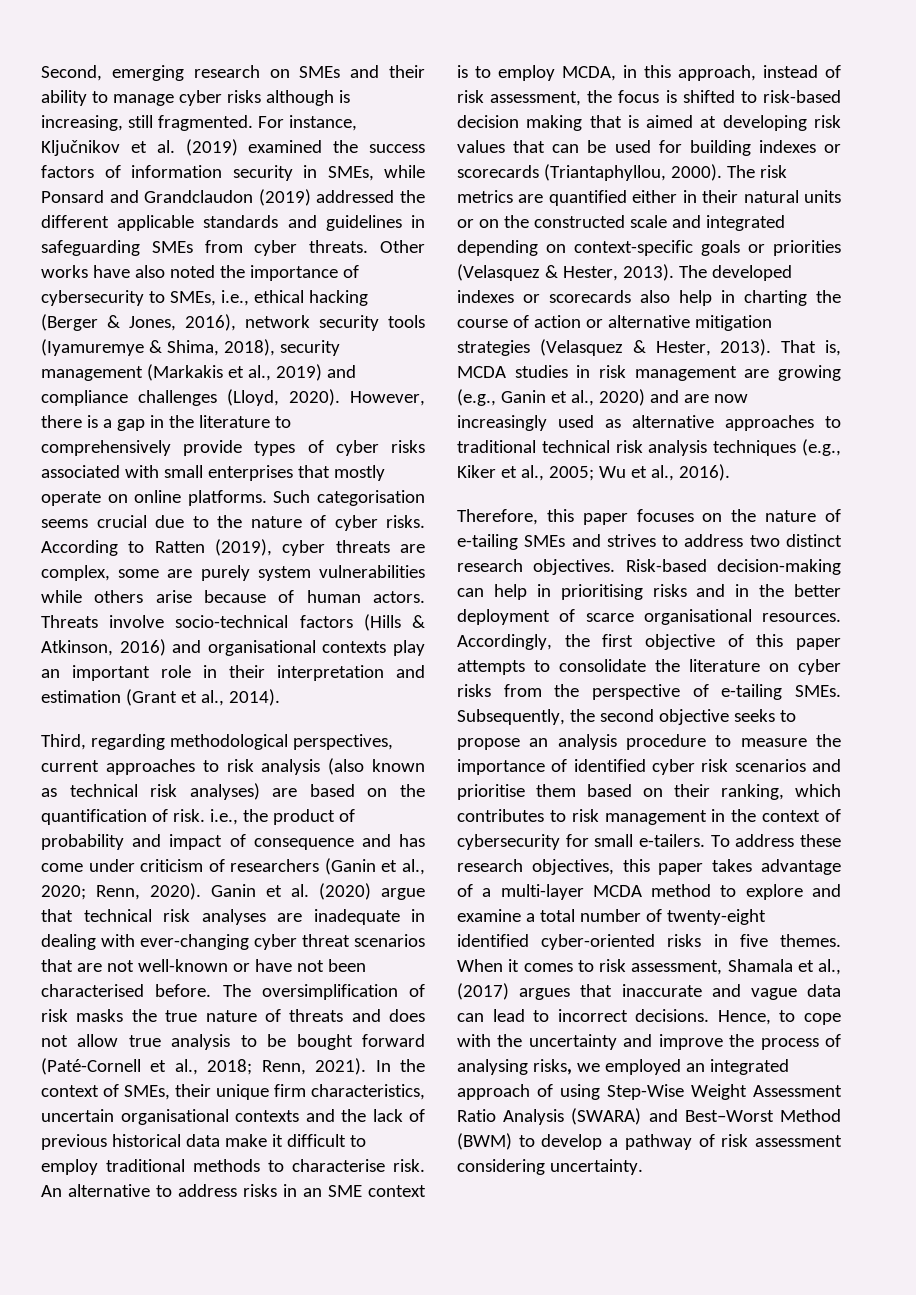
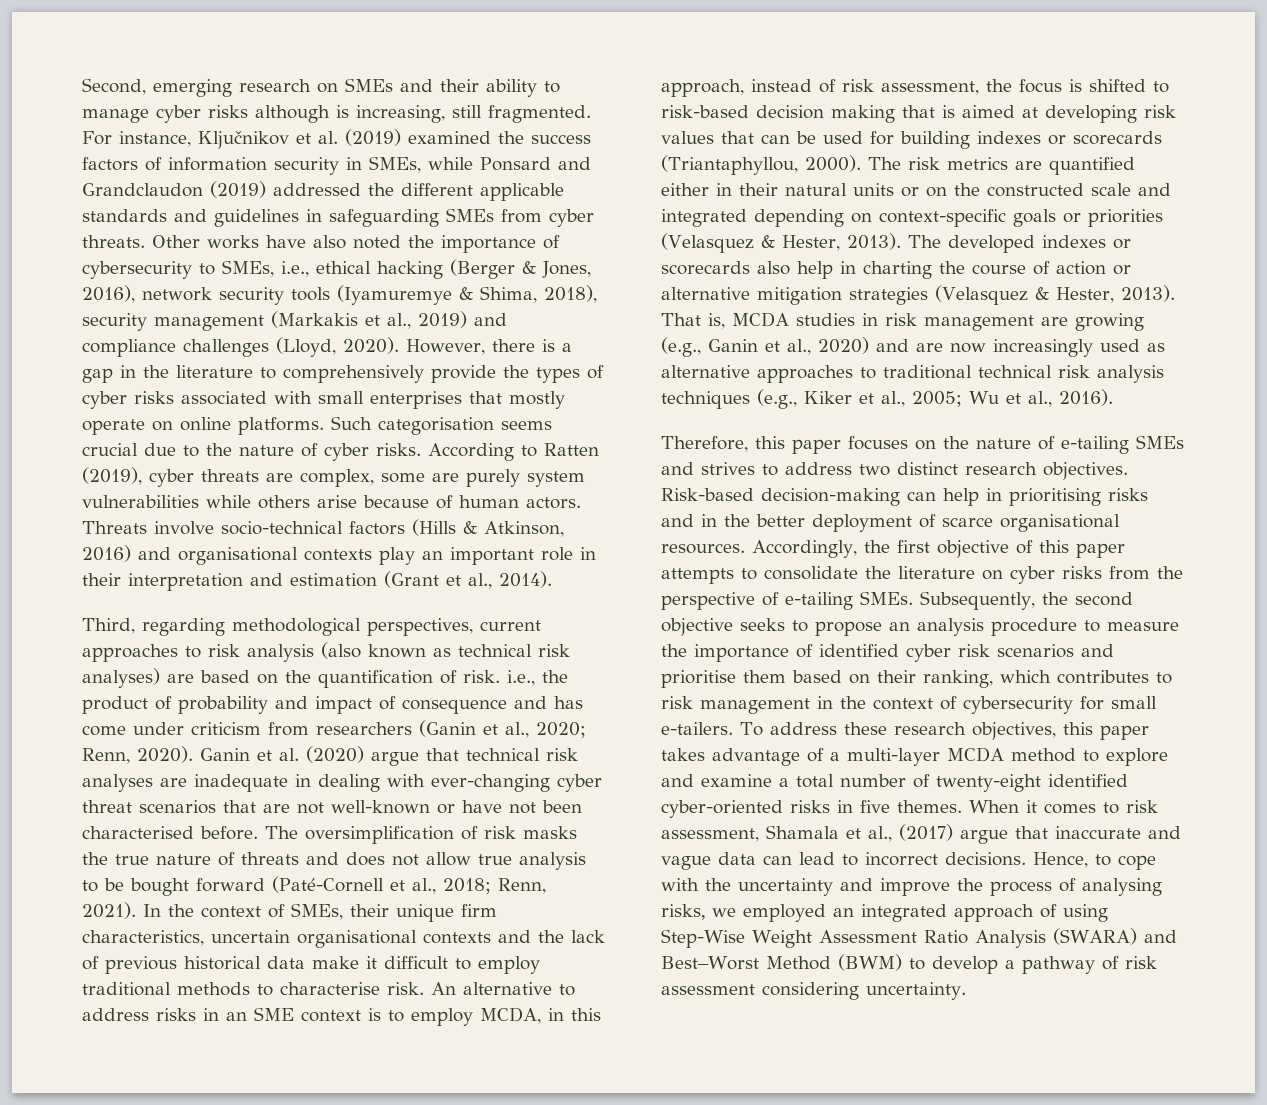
- However, there is a gap in the literature to comprehensively provide types of cyber risks associated with small enterprises that mostly operate on online platforms.
+ However, there is a gap in the literature to comprehensively provide the types of cyber risks associated with small enterprises that mostly operate on online platforms.
- Third, regarding methodological perspectives, current approaches to risk analysis (also known as technical risk analyses) are based on the quantification of risk. i.e., the product of probability and impact of consequence and has come under criticism of researchers (Ganin et al., 2020; Renn, 2020).
+ Third, regarding methodological perspectives, current approaches to risk analysis (also known as technical risk analyses) are based on the quantification of risk. i.e., the product of probability and impact of consequence and has come under criticism from researchers (Ganin et al., 2020; Renn, 2020).
- When it comes to risk assessment, Shamala et al., (2017) argues that inaccurate and vague data can lead to incorrect decisions.
+ When it comes to risk assessment, Shamala et al., (2017) argue that inaccurate and vague data can lead to incorrect decisions.

